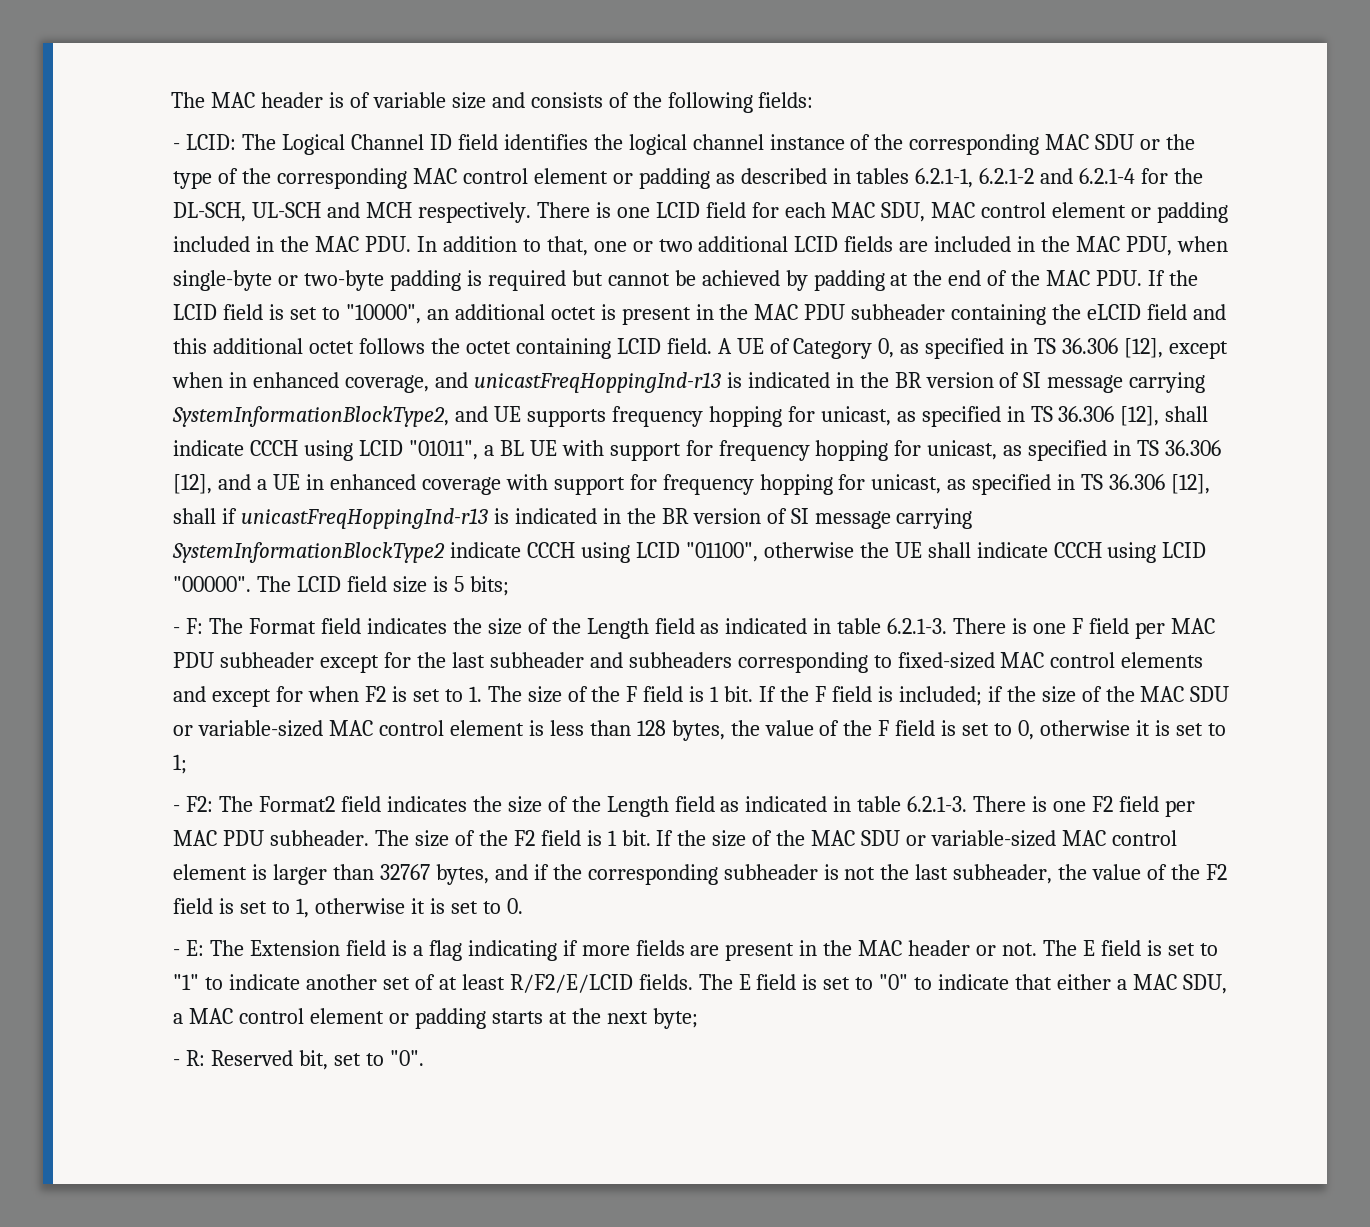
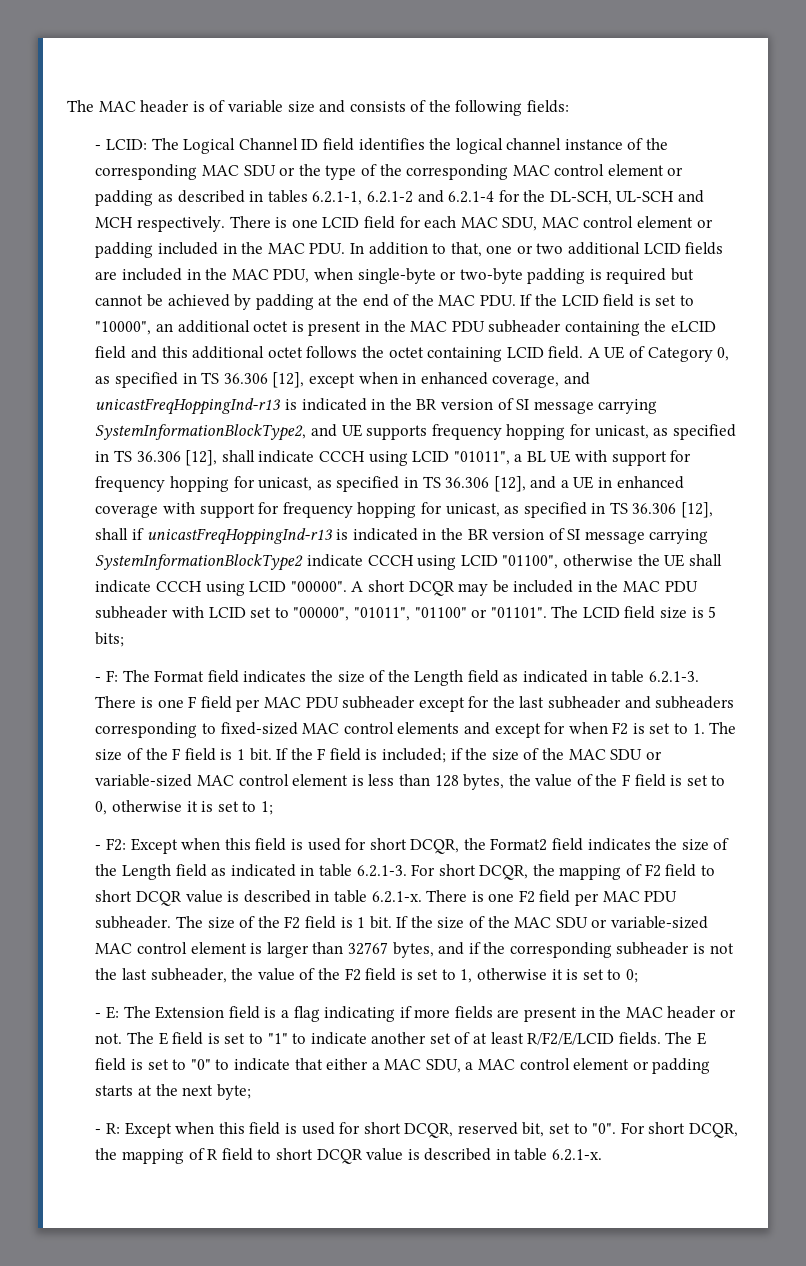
+ A short DCQR may be included in the MAC PDU subheader with LCID set to "00000", "01011", "01100" or "01101".
- - F2: The Format2 field indicates the size of the Length field as indicated in table 6.2.1-3. There is one F2 field per MAC PDU subheader.
+ - F2: Except when this field is used for short DCQR, the Format2 field indicates the size of the Length field as indicated in table 6.2.1-3. For short DCQR, the mapping of F2 field to short DCQR value is described in table 6.2.1-x. There is one F2 field per MAC PDU subheader.
- If the size of the MAC SDU or variable-sized MAC control element is larger than 32767 bytes, and if the corresponding subheader is not the last subheader, the value of the F2 field is set to 1, otherwise it is set to 0.
+ If the size of the MAC SDU or variable-sized MAC control element is larger than 32767 bytes, and if the corresponding subheader is not the last subheader, the value of the F2 field is set to 1, otherwise it is set to 0;
- - R: Reserved bit, set to "0".
+ - R: Except when this field is used for short DCQR, reserved bit, set to "0". For short DCQR, the mapping of R field to short DCQR value is described in table 6.2.1-x.

